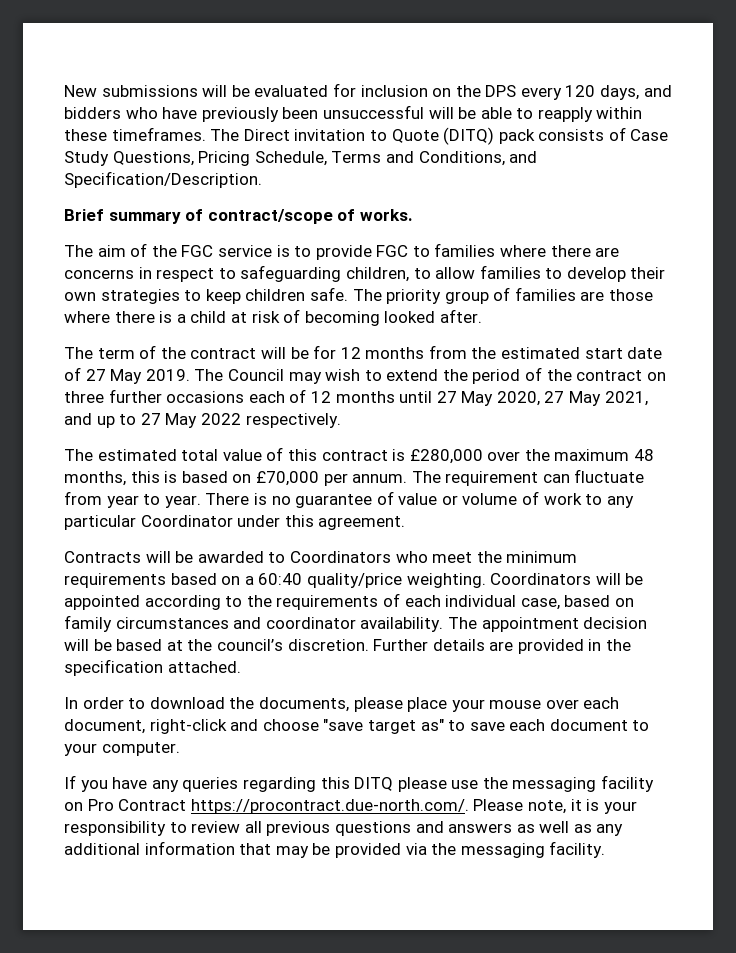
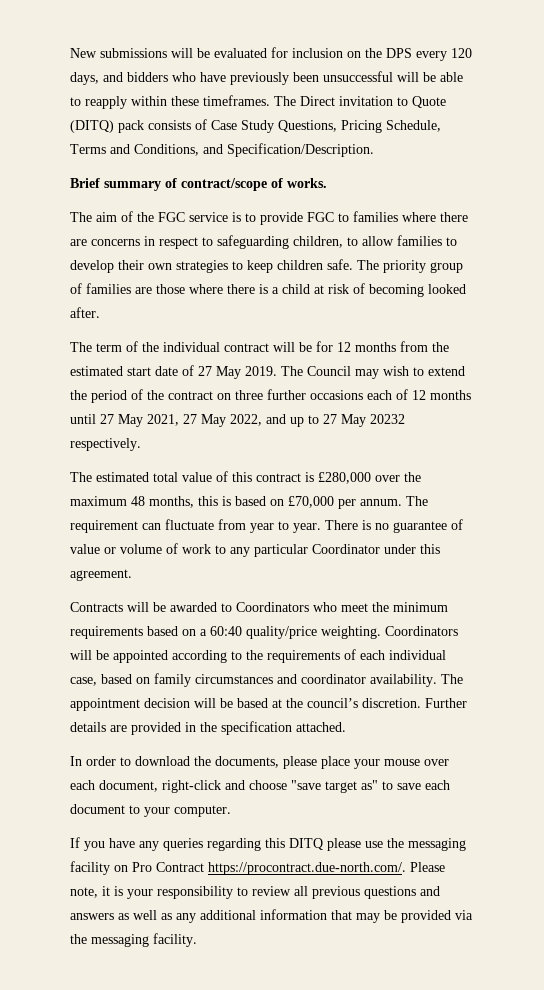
- The term of the contract will be for 12 months from the estimated start date of 27 May 2019.
+ The term of the individual contract will be for 12 months from the estimated start date of 27 May 2019.
- The Council may wish to extend the period of the contract on three further occasions each of 12 months until 27 May 2020, 27 May 2021, and up to 27 May 2022 respectively.
+ The Council may wish to extend the period of the contract on three further occasions each of 12 months until 27 May 2021, 27 May 2022, and up to 27 May 20232 respectively.

